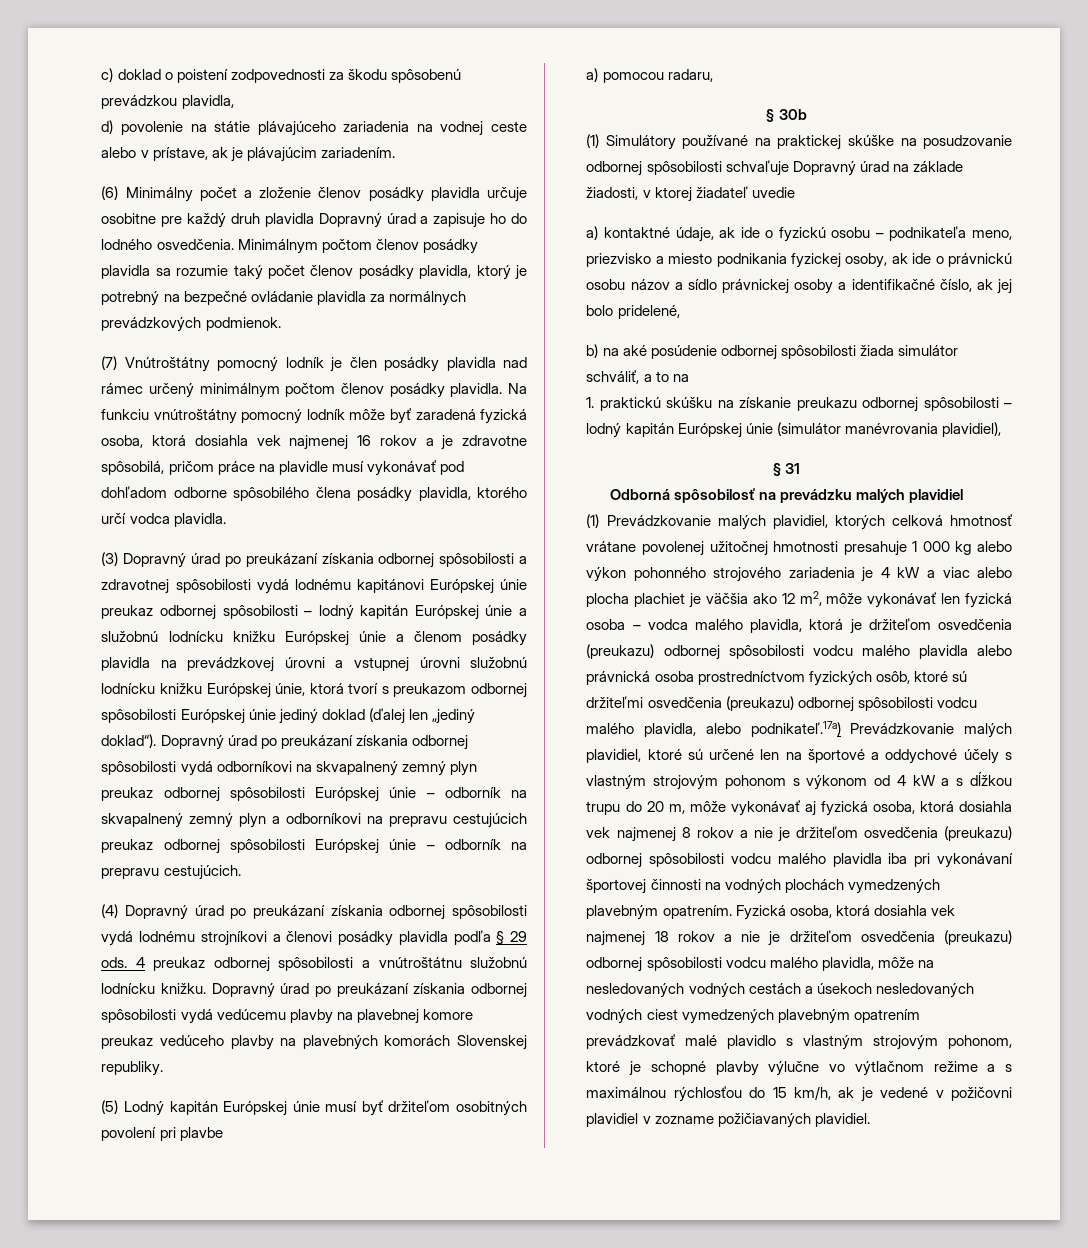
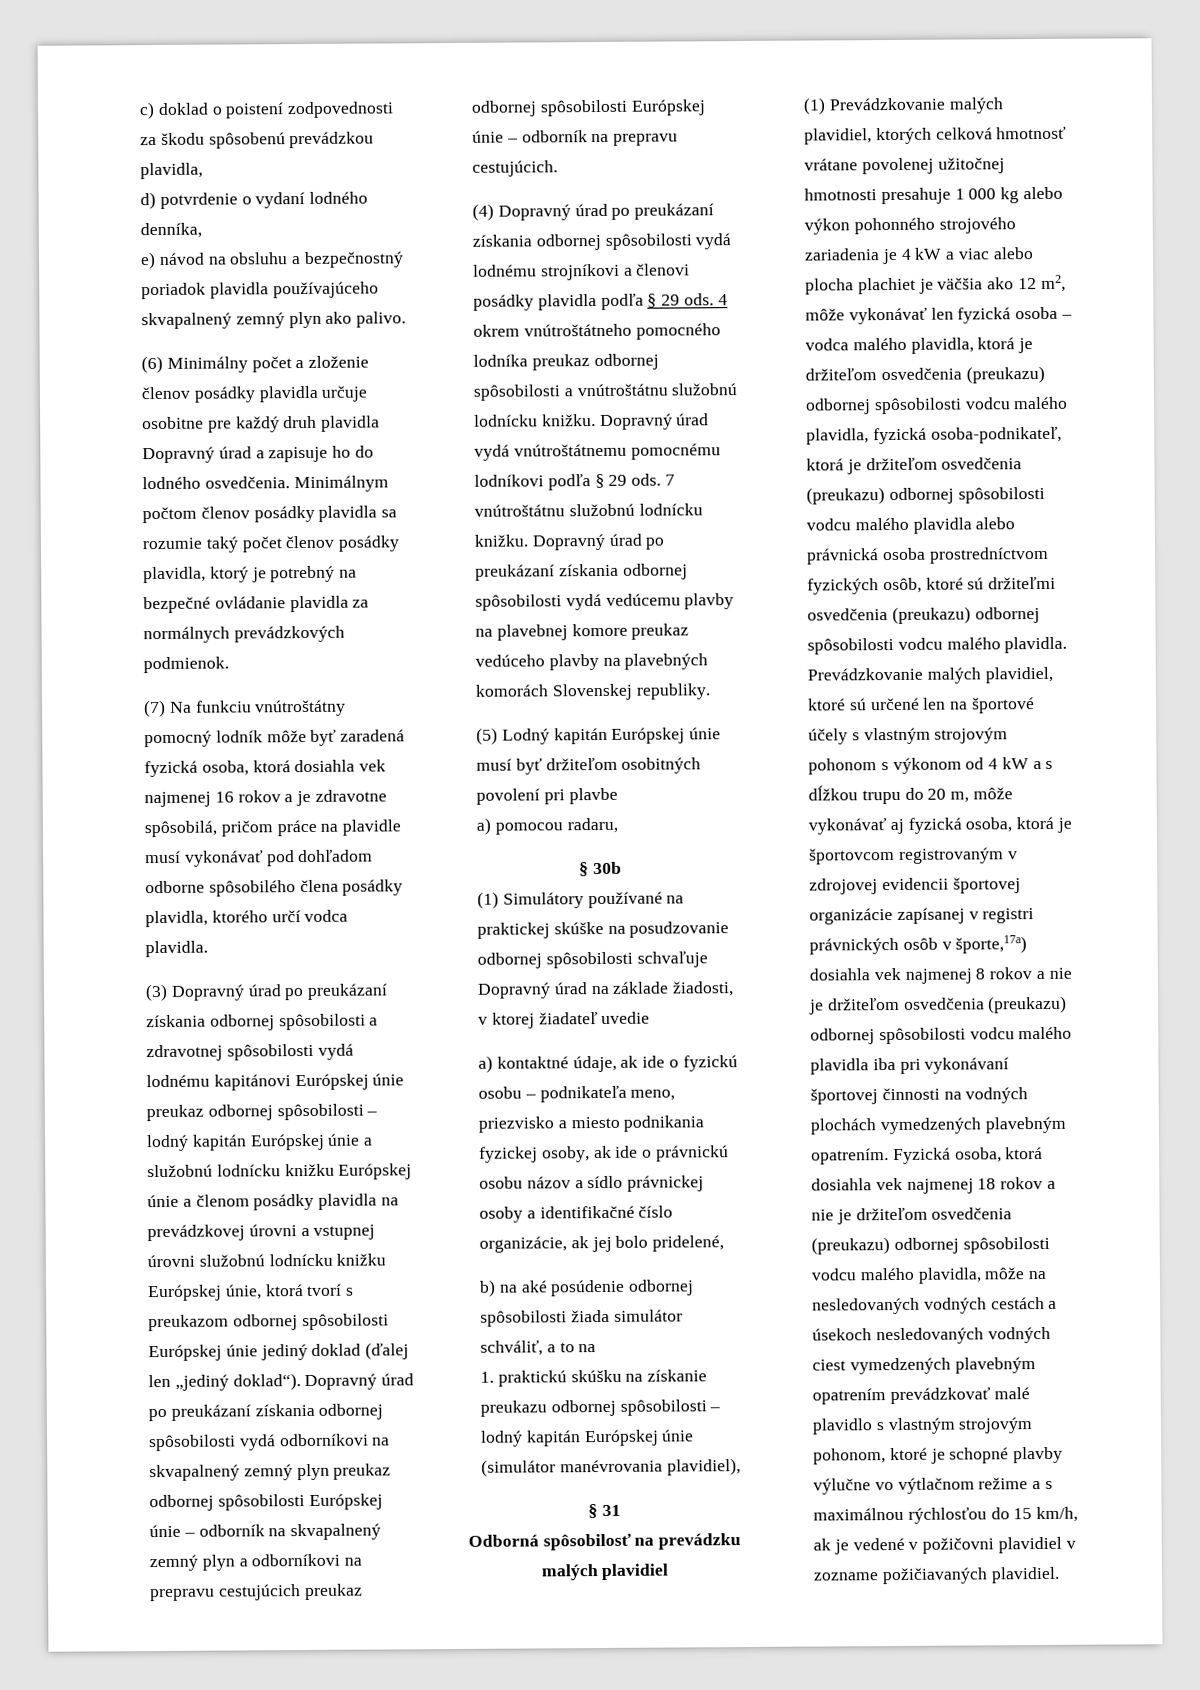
- d) povolenie na státie plávajúceho zariadenia na vodnej ceste alebo v prístave, ak je plávajúcim zariadením.
+ d) potvrdenie o vydaní lodného denníka,
+ e) návod na obsluhu a bezpečnostný poriadok plavidla používajúceho skvapalnený zemný plyn ako palivo.
- (7) Vnútroštátny pomocný lodník je člen posádky plavidla nad rámec určený minimálnym počtom členov posádky plavidla. Na funkciu vnútroštátny pomocný lodník môže byť zaradená fyzická osoba, ktorá dosiahla vek najmenej 16 rokov a je zdravotne spôsobilá, pričom práce na plavidle musí vykonávať pod dohľadom odborne spôsobilého člena posádky plavidla, ktorého určí vodca plavidla.
+ (7) Na funkciu vnútroštátny pomocný lodník môže byť zaradená fyzická osoba, ktorá dosiahla vek najmenej 16 rokov a je zdravotne spôsobilá, pričom práce na plavidle musí vykonávať pod dohľadom odborne spôsobilého člena posádky plavidla, ktorého určí vodca plavidla.
- 4 preukaz odbornej spôsobilosti a vnútroštátnu služobnú lodnícku knižku.
+ 4 okrem vnútroštátneho pomocného lodníka preukaz odbornej spôsobilosti a vnútroštátnu služobnú lodnícku knižku.
- Dopravný úrad po preukázaní získania odbornej spôsobilosti vydá vedúcemu plavby na plavebnej komore preukaz vedúceho plavby na plavebných komorách Slovenskej republiky.
+ Dopravný úrad vydá vnútroštátnemu pomocnému lodníkovi podľa § 29 ods. 7 vnútroštátnu služobnú lodnícku knižku. Dopravný úrad po preukázaní získania odbornej spôsobilosti vydá vedúcemu plavby na plavebnej komore preukaz vedúceho plavby na plavebných komorách Slovenskej republiky.
- a) kontaktné údaje, ak ide o fyzickú osobu – podnikateľa meno, priezvisko a miesto podnikania fyzickej osoby, ak ide o právnickú osobu názov a sídlo právnickej osoby a identifikačné číslo, ak jej bolo pridelené,
+ a) kontaktné údaje, ak ide o fyzickú osobu – podnikateľa meno, priezvisko a miesto podnikania fyzickej osoby, ak ide o právnickú osobu názov a sídlo právnickej osoby a identifikačné číslo organizácie, ak jej bolo pridelené,
- (1) Prevádzkovanie malých plavidiel, ktorých celková hmotnosť vrátane povolenej užitočnej hmotnosti presahuje 1 000 kg alebo výkon pohonného strojového zariadenia je 4 kW a viac alebo plocha plachiet je väčšia ako 12 m2, môže vykonávať len fyzická osoba – vodca malého plavidla, ktorá je držiteľom osvedčenia (preukazu) odbornej spôsobilosti vodcu malého plavidla alebo právnická osoba prostredníctvom fyzických osôb, ktoré sú držiteľmi osvedčenia (preukazu) odbornej spôsobilosti vodcu malého plavidla, alebo podnikateľ.17a) Prevádzkovanie malých plavidiel, ktoré sú určené len na športové a oddychové účely s vlastným strojovým pohonom s výkonom od 4 kW a s dĺžkou trupu do 20 m, môže vykonávať aj fyzická osoba, ktorá dosiahla vek najmenej 8 rokov a nie je držiteľom osvedčenia (preukazu) odbornej spôsobilosti vodcu malého plavidla iba pri vykonávaní športovej činnosti na vodných plochách vymedzených plavebným opatrením.
+ (1) Prevádzkovanie malých plavidiel, ktorých celková hmotnosť vrátane povolenej užitočnej hmotnosti presahuje 1 000 kg alebo výkon pohonného strojového zariadenia je 4 kW a viac alebo plocha plachiet je väčšia ako 12 m2, môže vykonávať len fyzická osoba – vodca malého plavidla, ktorá je držiteľom osvedčenia (preukazu) odbornej spôsobilosti vodcu malého plavidla, fyzická osoba-podnikateľ, ktorá je držiteľom osvedčenia (preukazu) odbornej spôsobilosti vodcu malého plavidla alebo právnická osoba prostredníctvom fyzických osôb, ktoré sú držiteľmi osvedčenia (preukazu) odbornej spôsobilosti vodcu malého plavidla. Prevádzkovanie malých plavidiel, ktoré sú určené len na športové účely s vlastným strojovým pohonom s výkonom od 4 kW a s dĺžkou trupu do 20 m, môže vykonávať aj fyzická osoba, ktorá je športovcom registrovaným v zdrojovej evidencii športovej organizácie zapísanej v registri právnických osôb v športe,17a) dosiahla vek najmenej 8 rokov a nie je držiteľom osvedčenia (preukazu) odbornej spôsobilosti vodcu malého plavidla iba pri vykonávaní športovej činnosti na vodných plochách vymedzených plavebným opatrením.

